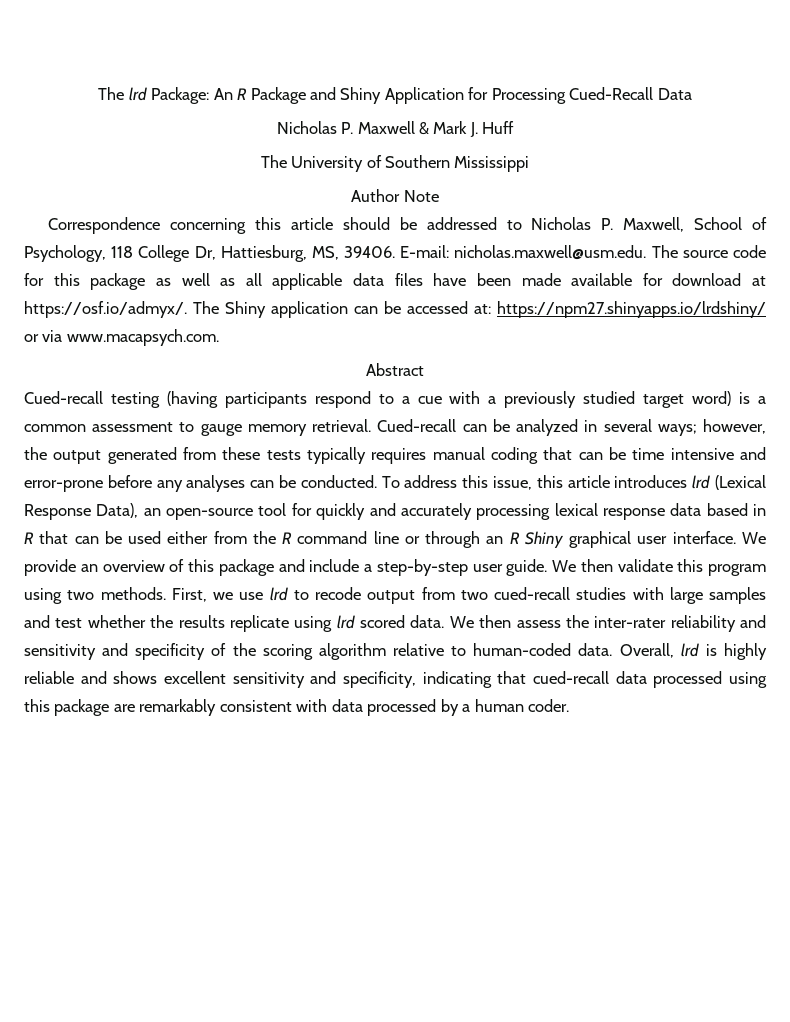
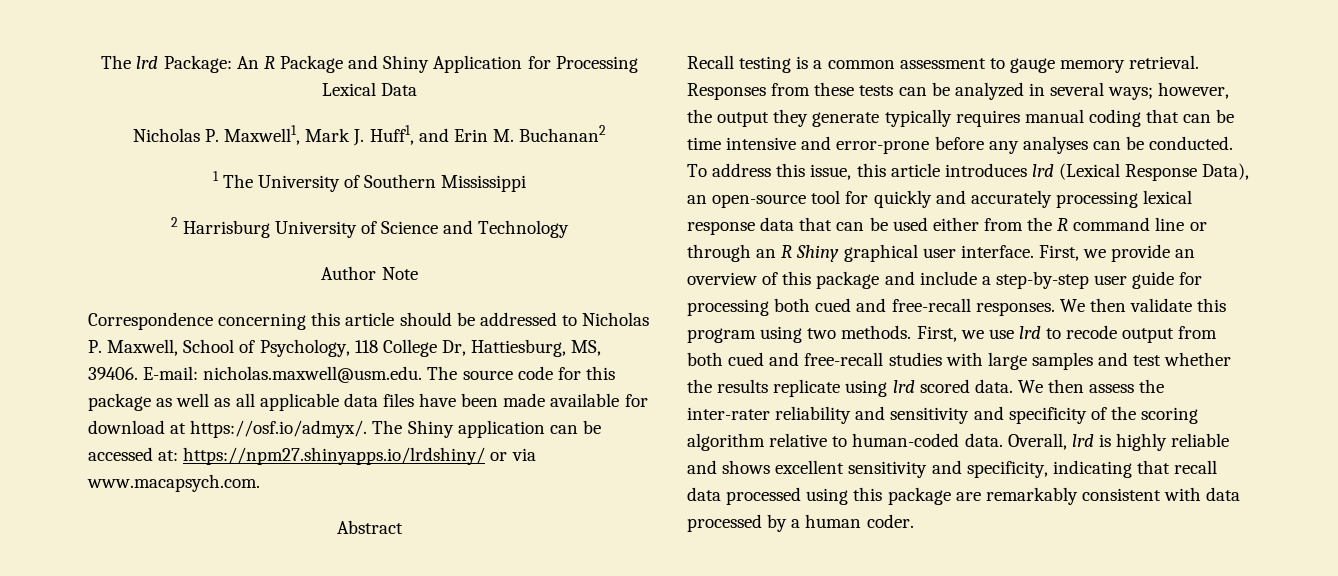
- The lrd Package: An R Package and Shiny Application for Processing Cued-Recall Data
+ The lrd Package: An R Package and Shiny Application for Processing Lexical Data
- Nicholas P. Maxwell & Mark J. Huff
- The University of Southern Mississippi
+ Nicholas P. Maxwell1, Mark J. Huff1, and Erin M. Buchanan2
+ 1 The University of Southern Mississippi
+ 2 Harrisburg University of Science and Technology
- Cued-recall testing (having participants respond to a cue with a previously studied target word) is a common assessment to gauge memory retrieval.
+ Recall testing is a common assessment to gauge memory retrieval.
- Cued-recall can be analyzed in several ways; however, the output generated from these tests typically requires manual coding that can be time intensive and error-prone before any analyses can be conducted.
+ Responses from these tests can be analyzed in several ways; however, the output they generate typically requires manual coding that can be time intensive and error-prone before any analyses can be conducted.
- To address this issue, this article introduces lrd (Lexical Response Data), an open-source tool for quickly and accurately processing lexical response data based in R that can be used either from the R command line or through an R Shiny graphical user interface.
+ To address this issue, this article introduces lrd (Lexical Response Data), an open-source tool for quickly and accurately processing lexical response data that can be used either from the R command line or through an R Shiny graphical user interface.
- We provide an overview of this package and include a step-by-step user guide.
+ First, we provide an overview of this package and include a step-by-step user guide for processing both cued and free-recall responses.
- First, we use lrd to recode output from two cued-recall studies with large samples and test whether the results replicate using lrd scored data.
+ First, we use lrd to recode output from both cued and free-recall studies with large samples and test whether the results replicate using lrd scored data.
- Overall, lrd is highly reliable and shows excellent sensitivity and specificity, indicating that cued-recall data processed using this package are remarkably consistent with data processed by a human coder.
+ Overall, lrd is highly reliable and shows excellent sensitivity and specificity, indicating that recall data processed using this package are remarkably consistent with data processed by a human coder.

